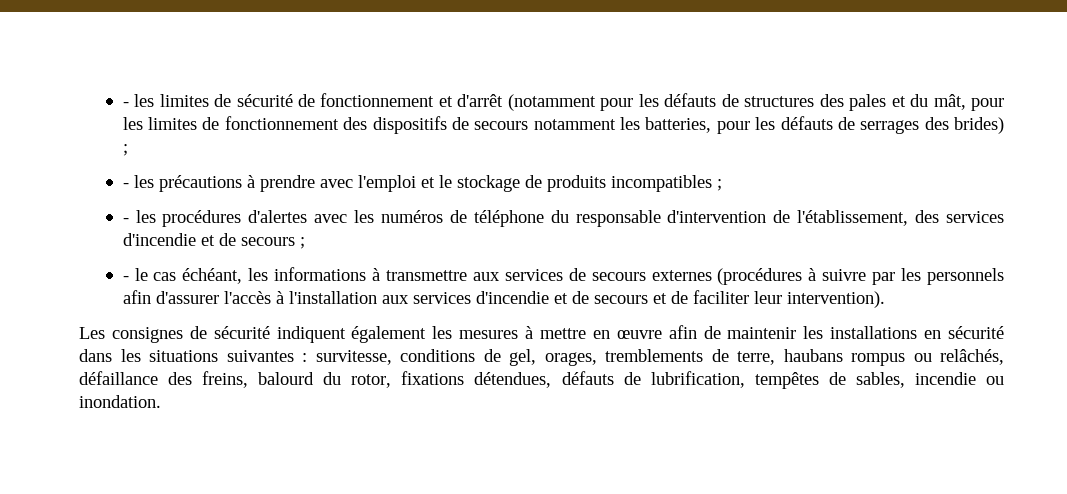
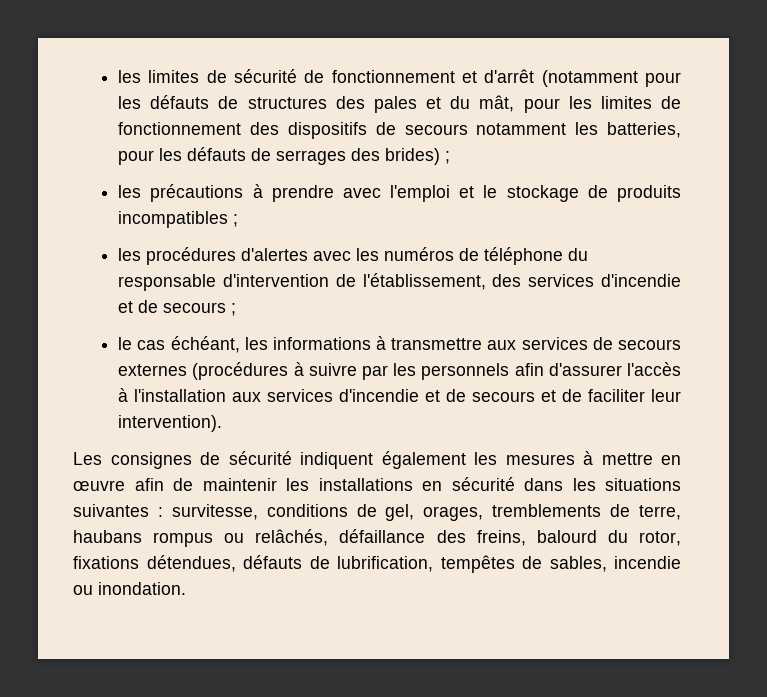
- - les limites de sécurité de fonctionnement et d'arrêt (notamment pour les défauts de structures des pales et du mât, pour les limites de fonctionnement des dispositifs de secours notamment les batteries, pour les défauts de serrages des brides) ;
+ les limites de sécurité de fonctionnement et d'arrêt (notamment pour les défauts de structures des pales et du mât, pour les limites de fonctionnement des dispositifs de secours notamment les batteries, pour les défauts de serrages des brides) ;
- - les précautions à prendre avec l'emploi et le stockage de produits incompatibles ;
+ les précautions à prendre avec l'emploi et le stockage de produits incompatibles ;
- - les procédures d'alertes avec les numéros de téléphone du responsable d'intervention de l'établissement, des services d'incendie et de secours ;
+ les procédures d'alertes avec les numéros de téléphone du responsable d'intervention de l'établissement, des services d'incendie et de secours ;
- - le cas échéant, les informations à transmettre aux services de secours externes (procédures à suivre par les personnels afin d'assurer l'accès à l'installation aux services d'incendie et de secours et de faciliter leur intervention).
+ le cas échéant, les informations à transmettre aux services de secours externes (procédures à suivre par les personnels afin d'assurer l'accès à l'installation aux services d'incendie et de secours et de faciliter leur intervention).

